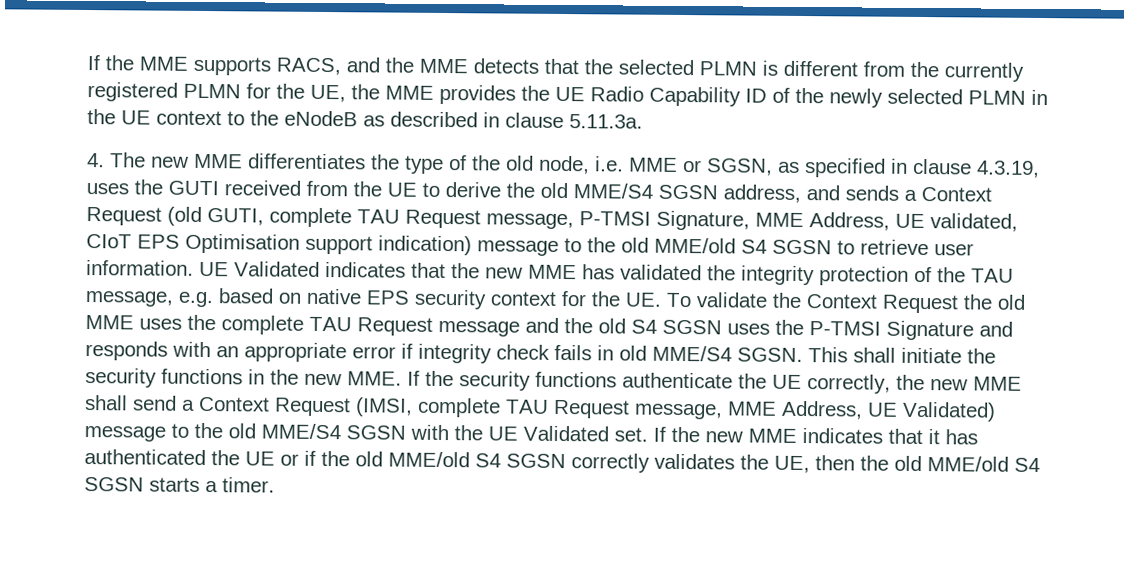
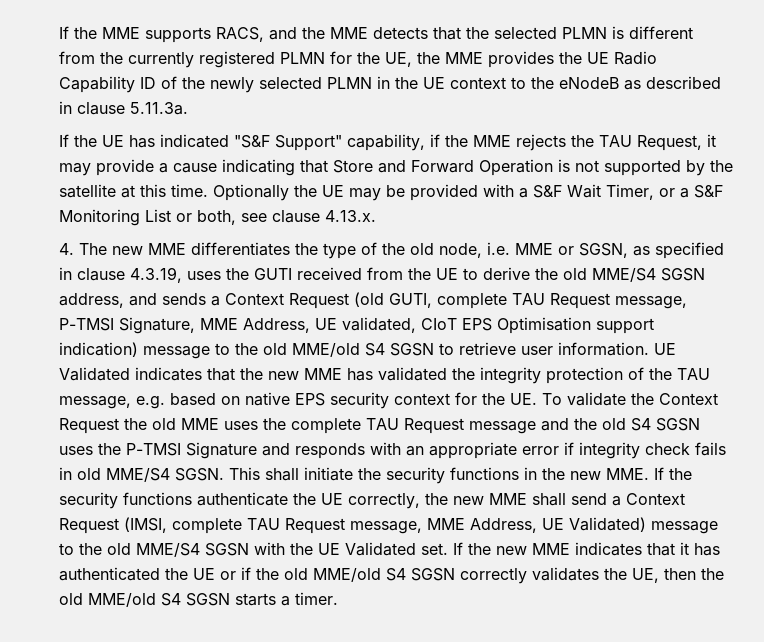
+ If the UE has indicated "S&F Support" capability, if the MME rejects the TAU Request, it may provide a cause indicating that Store and Forward Operation is not supported by the satellite at this time. Optionally the UE may be provided with a S&F Wait Timer, or a S&F Monitoring List or both, see clause 4.13.x.

